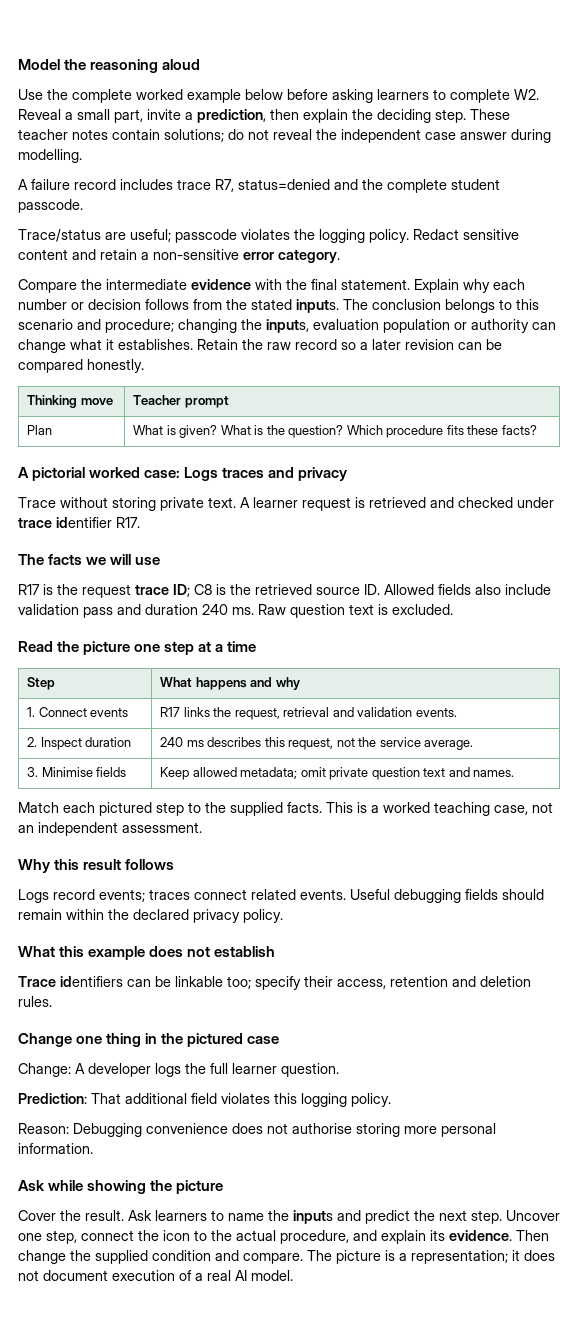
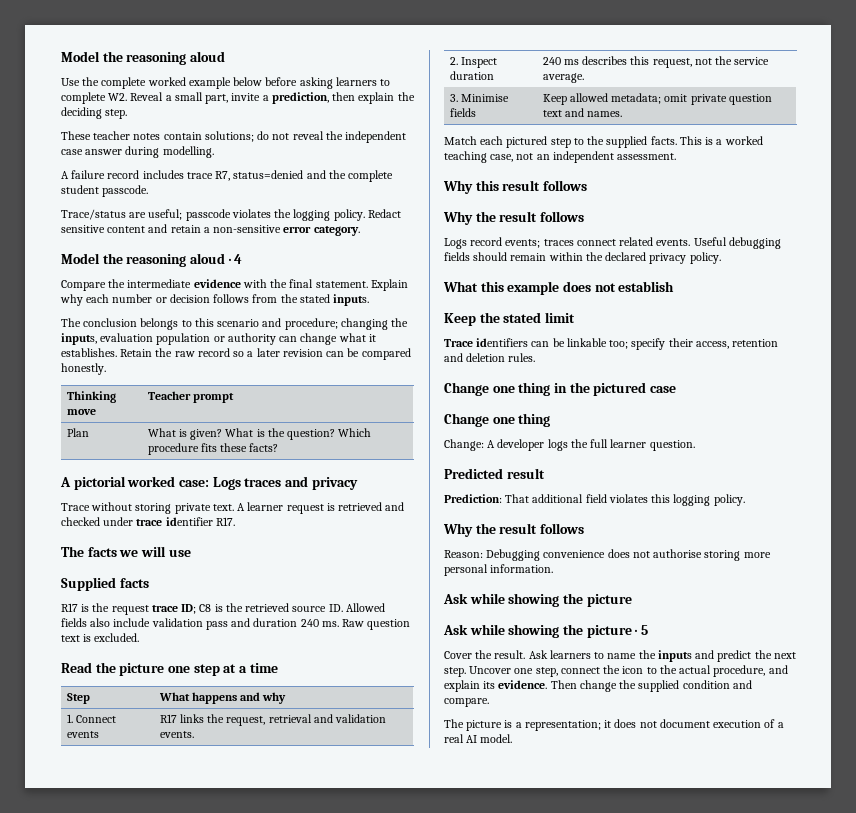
- Use the complete worked example below before asking learners to complete W2. Reveal a small part, invite a prediction, then explain the deciding step. These teacher notes contain solutions; do not reveal the independent case answer during modelling.
+ Use the complete worked example below before asking learners to complete W2. Reveal a small part, invite a prediction, then explain the deciding step.
+ These teacher notes contain solutions; do not reveal the independent case answer during modelling.
+ Model the reasoning aloud · 4
- Explain why each number or decision follows from the stated inputs. The conclusion belongs to this scenario and procedure; changing the inputs, evaluation population or authority can change what it establishes.
+ Explain why each number or decision follows from the stated inputs.
+ The conclusion belongs to this scenario and procedure; changing the inputs, evaluation population or authority can change what it establishes.
+ Supplied facts
  Why this result follows
+ Why the result follows
+ Keep the stated limit
  Change one thing in the pictured case
+ Change one thing
+ Predicted result
  Prediction: That additional field violates this logging policy.
+ Why the result follows
+ Ask while showing the picture · 5
- Then change the supplied condition and compare. The picture is a representation; it does not document execution of a real AI model.
+ Then change the supplied condition and compare.
+ The picture is a representation; it does not document execution of a real AI model.

